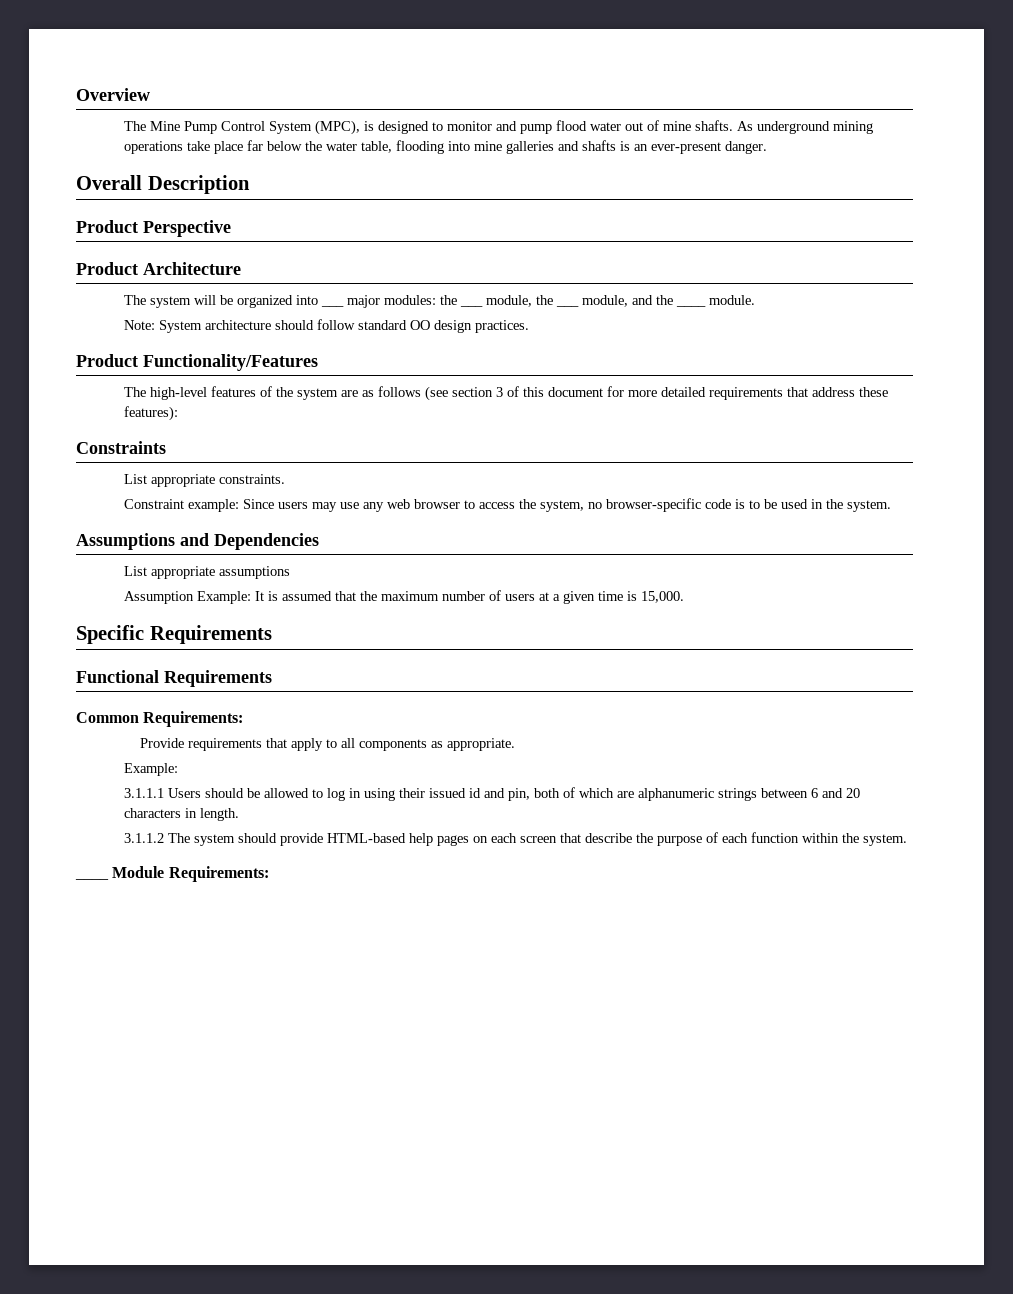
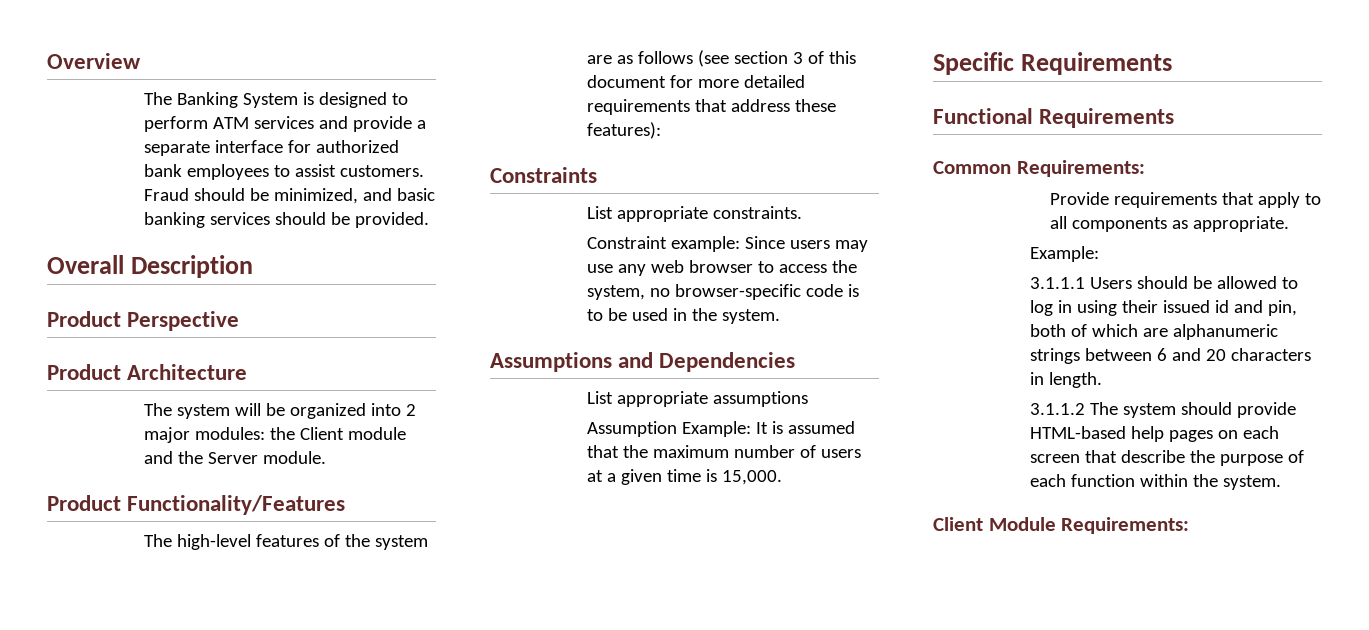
- The Mine Pump Control System (MPC), is designed to monitor and pump flood water out of mine shafts. As underground mining operations take place far below the water table, flooding into mine galleries and shafts is an ever-present danger.
+ The Banking System is designed to perform ATM services and provide a separate interface for authorized bank employees to assist customers. Fraud should be minimized, and basic banking services should be provided.
- The system will be organized into ___ major modules: the ___ module, the ___ module, and the ____ module.
+ The system will be organized into 2 major modules: the Client module and the Server module.
- Note: System architecture should follow standard OO design practices.
- ____ Module Requirements:
+ Client Module Requirements:

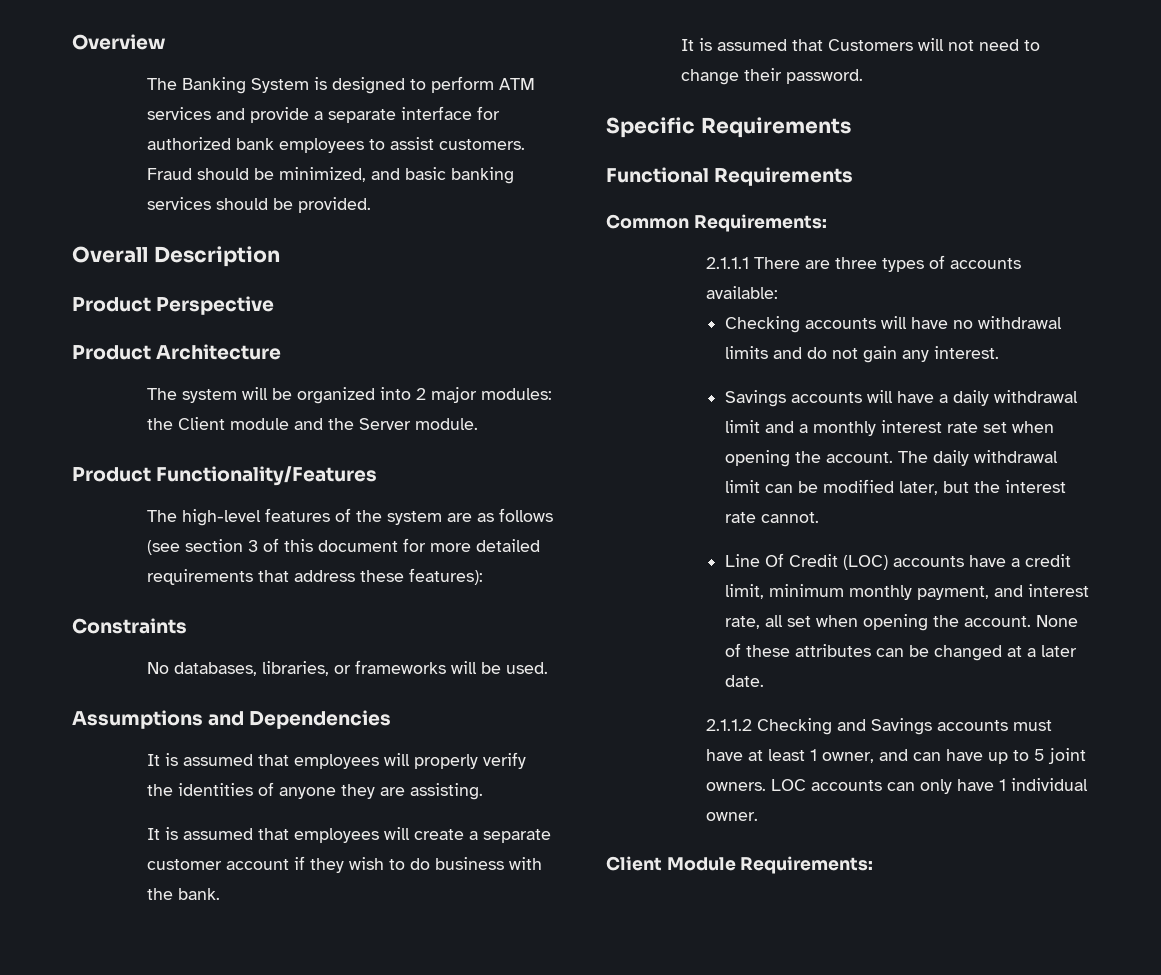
- List appropriate constraints.
- Constraint example: Since users may use any web browser to access the system, no browser-specific code is to be used in the system.
+ No databases, libraries, or frameworks will be used.
  Assumptions and Dependencies
- List appropriate assumptions
- Assumption Example: It is assumed that the maximum number of users at a given time is 15,000.
+ It is assumed that employees will properly verify the identities of anyone they are assisting.
+ It is assumed that employees will create a separate customer account if they wish to do business with the bank.
+ It is assumed that Customers will not need to change their password.
- Provide requirements that apply to all components as appropriate.
- Example:
- 3.1.1.1 Users should be allowed to log in using their issued id and pin, both of which are alphanumeric strings between 6 and 20 characters in length.
- 3.1.1.2 The system should provide HTML-based help pages on each screen that describe the purpose of each function within the system.
+ 2.1.1.1 There are three types of accounts available:
+ Checking accounts will have no withdrawal limits and do not gain any interest.
+ Savings accounts will have a daily withdrawal limit and a monthly interest rate set when opening the account. The daily withdrawal limit can be modified later, but the interest rate cannot.
+ Line Of Credit (LOC) accounts have a credit limit, minimum monthly payment, and interest rate, all set when opening the account. None of these attributes can be changed at a later date.
+ 2.1.1.2 Checking and Savings accounts must have at least 1 owner, and can have up to 5 joint owners. LOC accounts can only have 1 individual owner.

